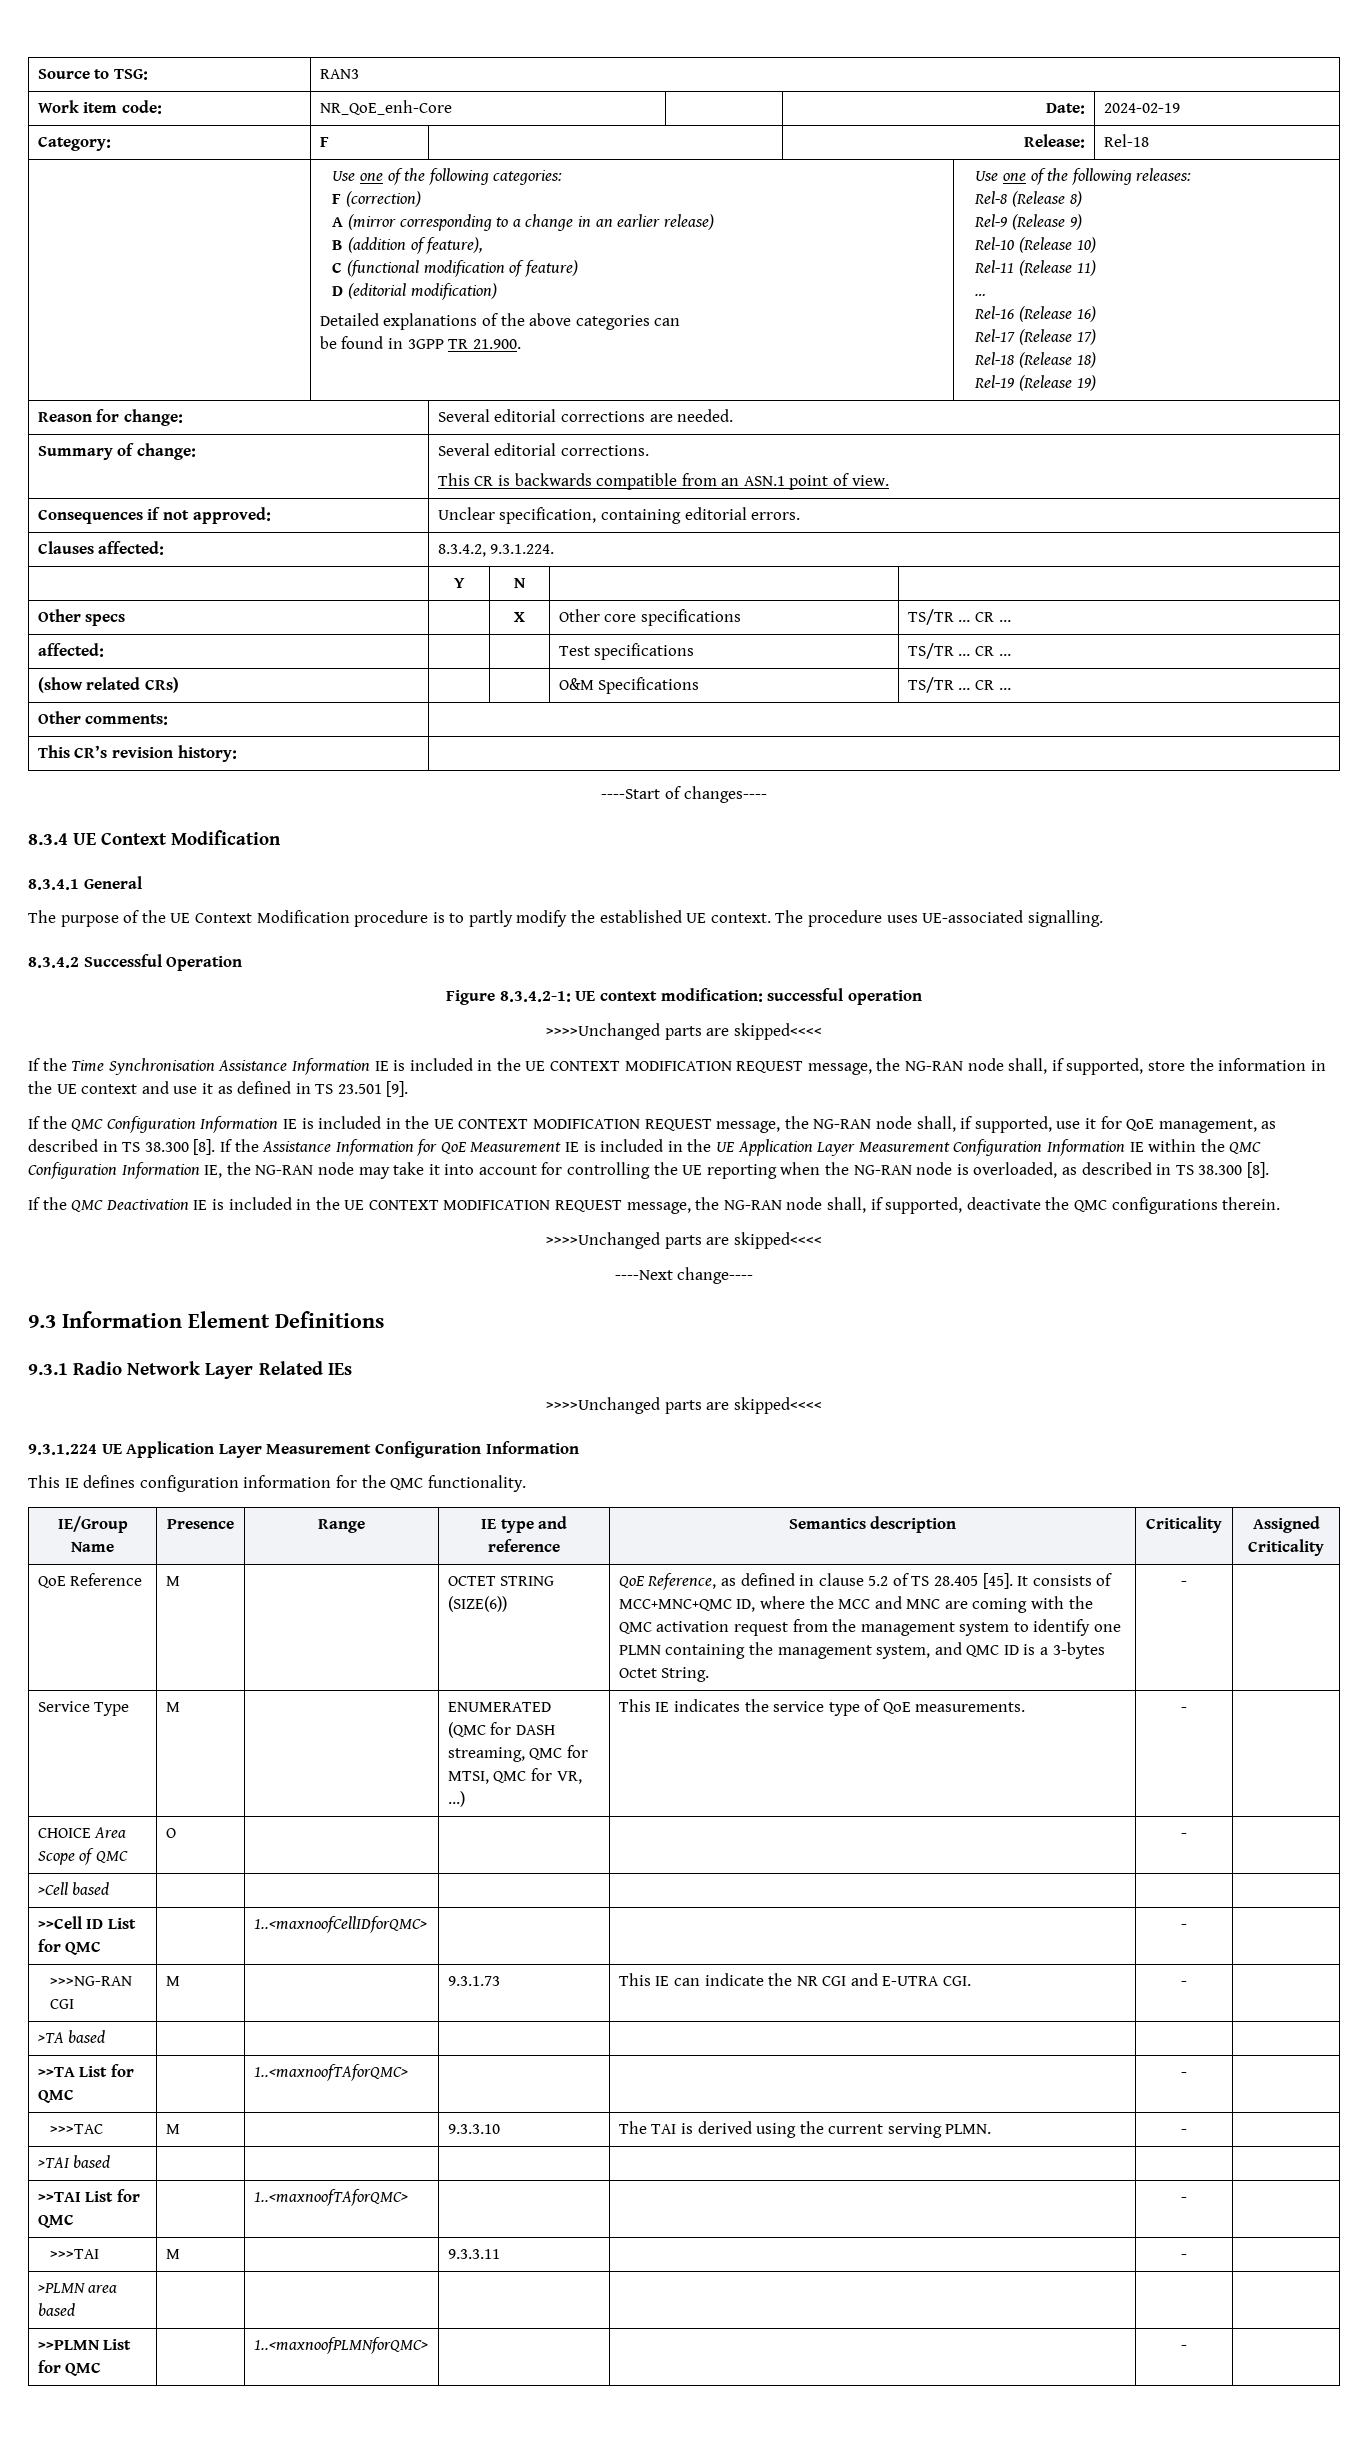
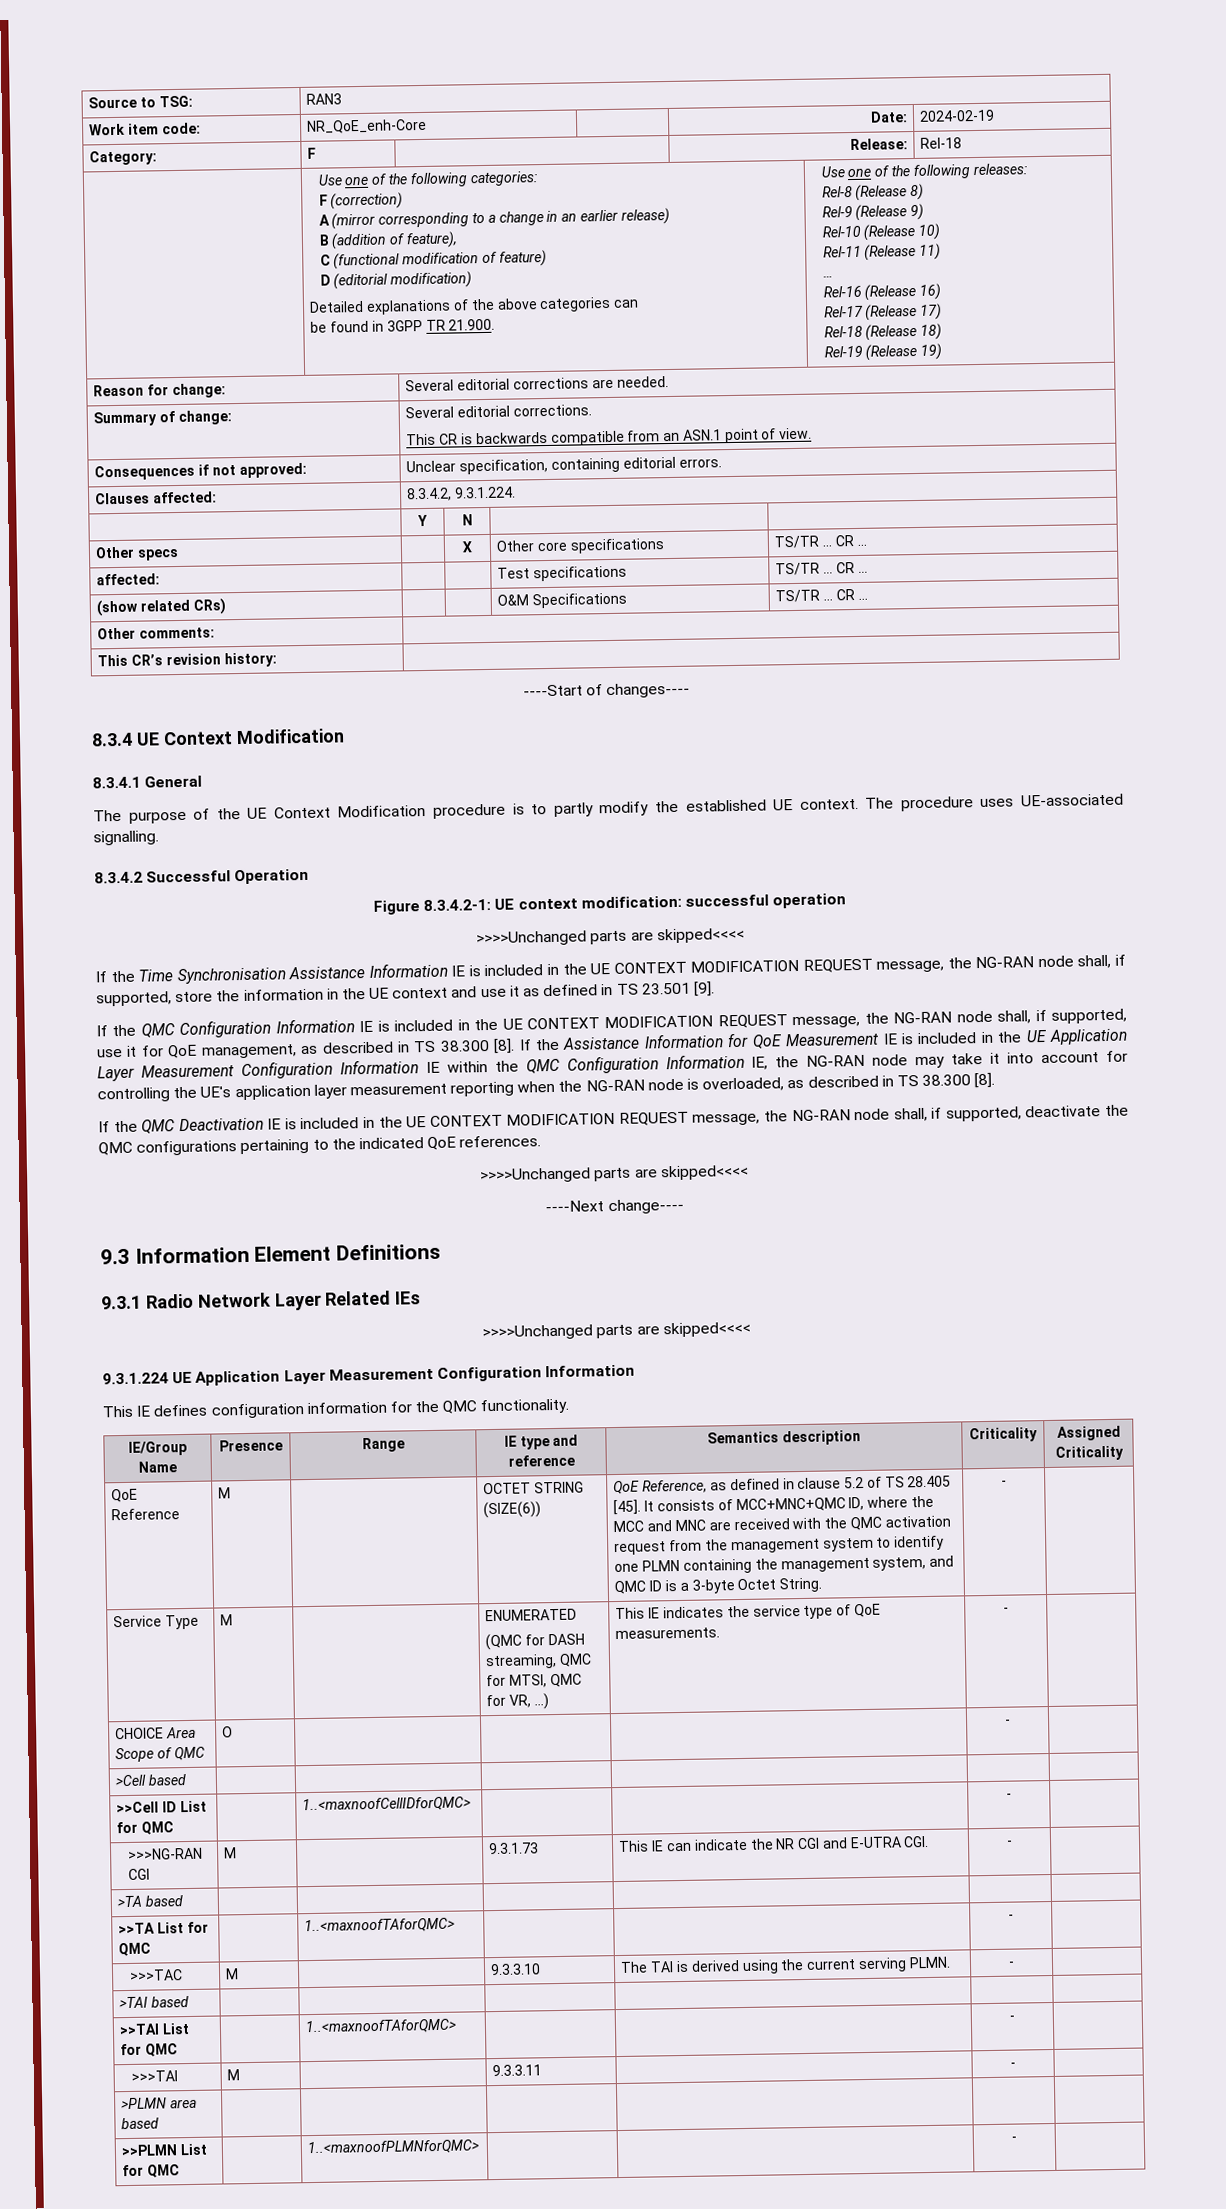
- If the Assistance Information for QoE Measurement IE is included in the UE Application Layer Measurement Configuration Information IE within the QMC Configuration Information IE, the NG-RAN node may take it into account for controlling the UE reporting when the NG-RAN node is overloaded, as described in TS 38.300 [8].
+ If the Assistance Information for QoE Measurement IE is included in the UE Application Layer Measurement Configuration Information IE within the QMC Configuration Information IE, the NG-RAN node may take it into account for controlling the UE's application layer measurement reporting when the NG-RAN node is overloaded, as described in TS 38.300 [8].
- If the QMC Deactivation IE is included in the UE CONTEXT MODIFICATION REQUEST message, the NG-RAN node shall, if supported, deactivate the QMC configurations therein.
+ If the QMC Deactivation IE is included in the UE CONTEXT MODIFICATION REQUEST message, the NG-RAN node shall, if supported, deactivate the QMC configurations pertaining to the indicated QoE references.
- It consists of MCC+MNC+QMC ID, where the MCC and MNC are coming with the QMC activation request from the management system to identify one PLMN containing the management system, and QMC ID is a 3-bytes Octet String.
+ It consists of MCC+MNC+QMC ID, where the MCC and MNC are received with the QMC activation request from the management system to identify one PLMN containing the management system, and QMC ID is a 3-byte Octet String.

